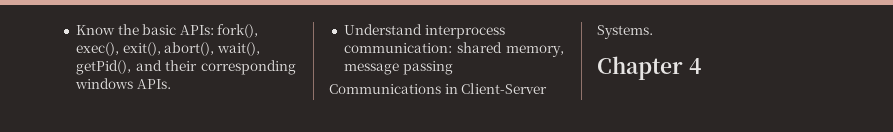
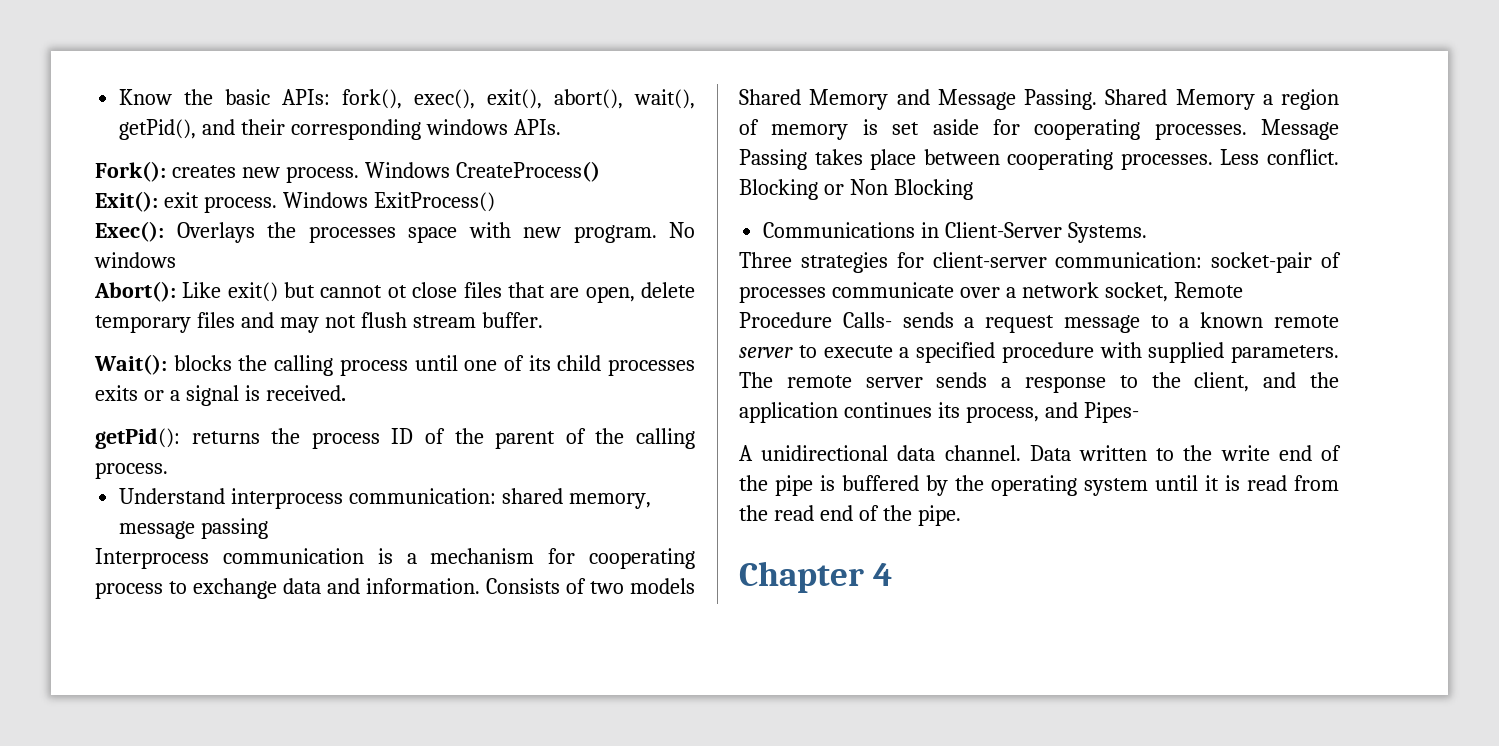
+ Fork(): creates new process. Windows CreateProcess()
+ Exit(): exit process. Windows ExitProcess()
+ Exec(): Overlays the processes space with new program. No windows
+ Abort(): Like exit() but cannot ot close files that are open, delete temporary files and may not flush stream buffer.
+ Wait(): blocks the calling process until one of its child processes exits or a signal is received.
+ getPid(): returns the process ID of the parent of the calling process.
+ Interprocess communication is a mechanism for cooperating process to exchange data and information. Consists of two models Shared Memory and Message Passing. Shared Memory a region of memory is set aside for cooperating processes. Message Passing takes place between cooperating processes. Less conflict. Blocking or Non Blocking
  Communications in Client-Server Systems.
+ Three strategies for client-server communication: socket-pair of processes communicate over a network socket, Remote Procedure Calls- sends a request message to a known remote server to execute a specified procedure with supplied parameters. The remote server sends a response to the client, and the application continues its process, and Pipes-
+ A unidirectional data channel. Data written to the write end of the pipe is buffered by the operating system until it is read from the read end of the pipe.

